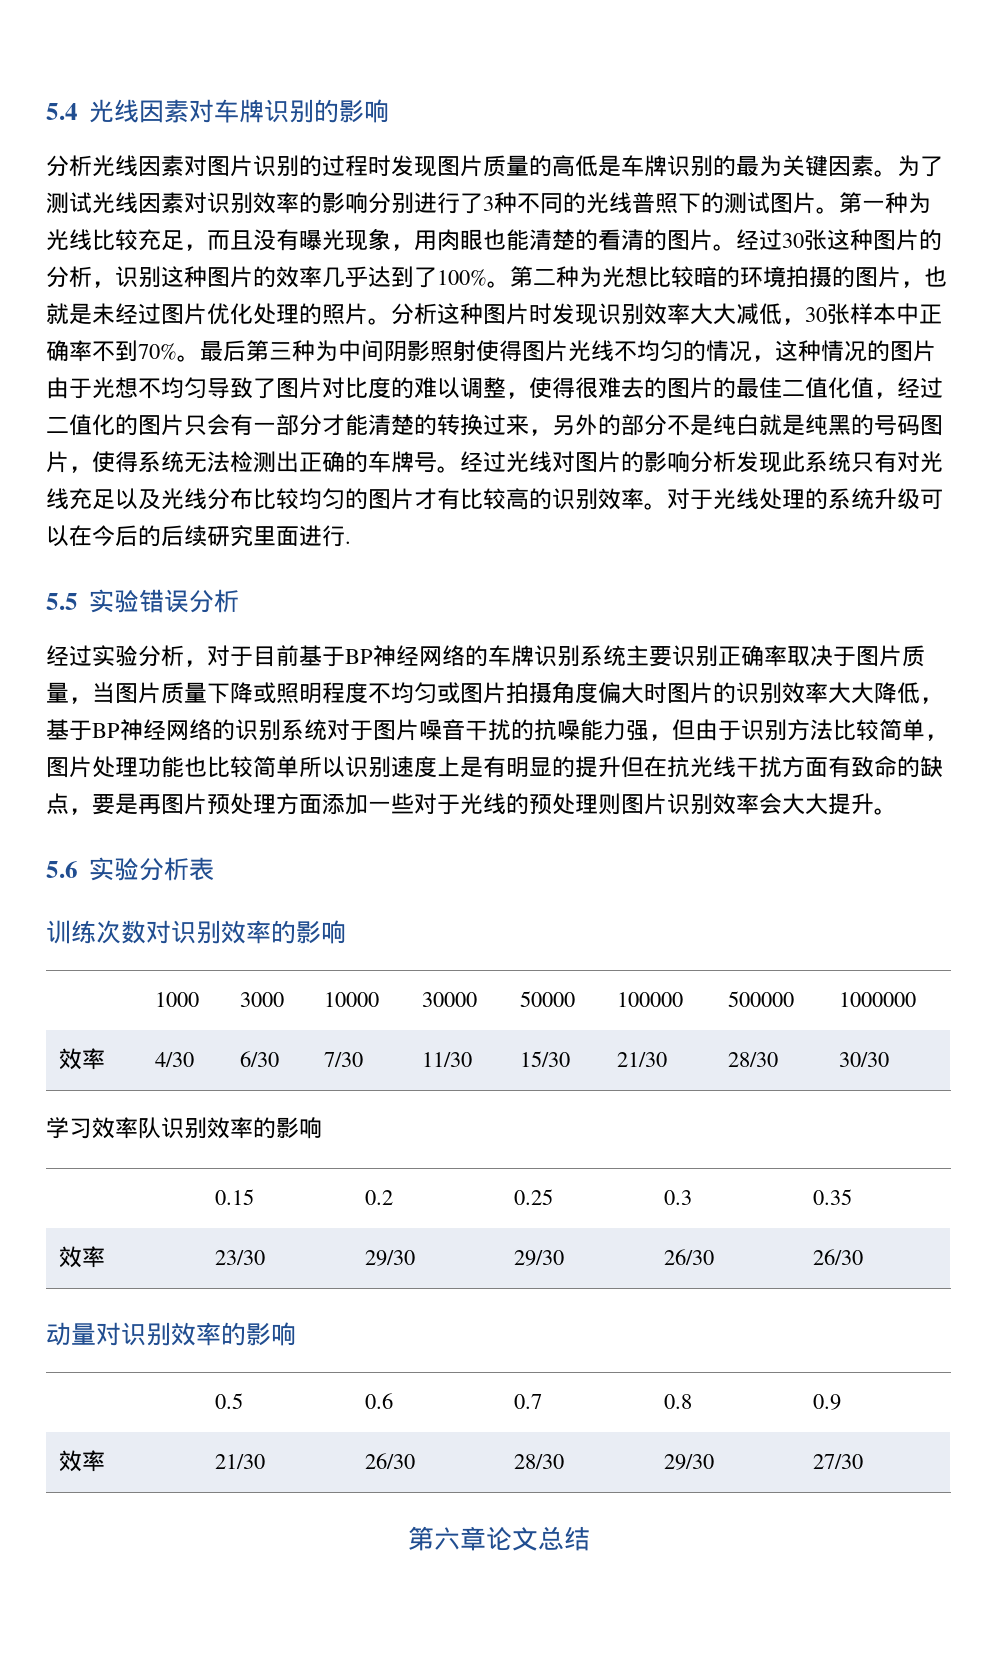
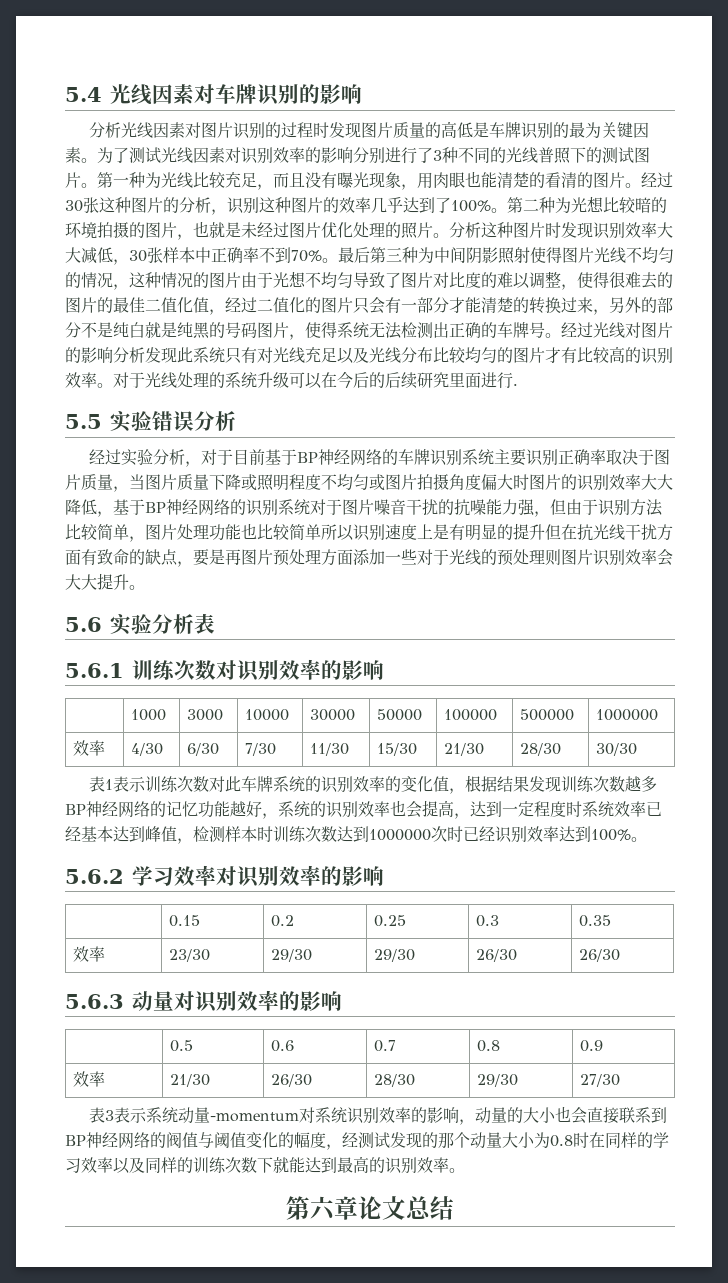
- 训练次数对识别效率的影响
+ 5.6.1训练次数对识别效率的影响
- 学习效率队识别效率的影响
+ 表1表示训练次数对此车牌系统的识别效率的变化值，根据结果发现训练次数越多BP神经网络的记忆功能越好，系统的识别效率也会提高，达到一定程度时系统效率已经基本达到峰值，检测样本时训练次数达到1000000次时已经识别效率达到100%。
+ 5.6.2学习效率对识别效率的影响
- 动量对识别效率的影响
+ 5.6.3动量对识别效率的影响
+ 表3表示系统动量-momentum对系统识别效率的影响，动量的大小也会直接联系到BP神经网络的阀值与阈值变化的幅度，经测试发现的那个动量大小为0.8时在同样的学习效率以及同样的训练次数下就能达到最高的识别效率。

